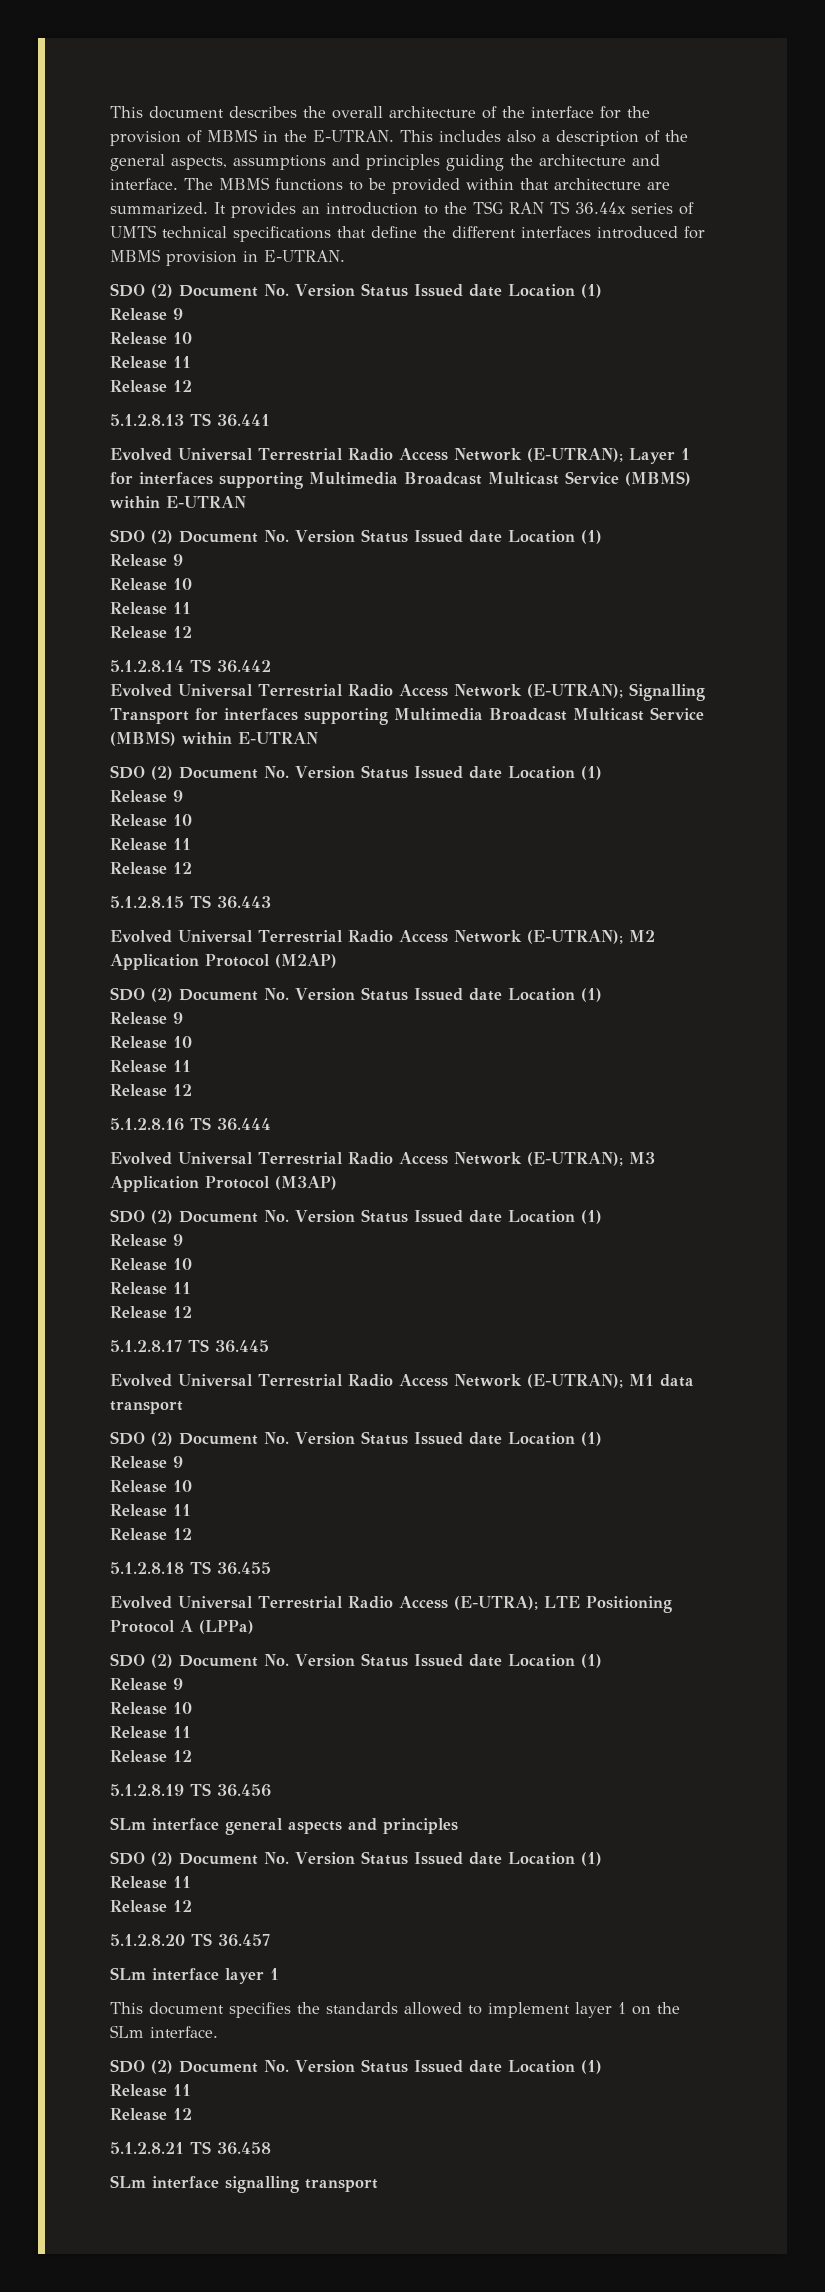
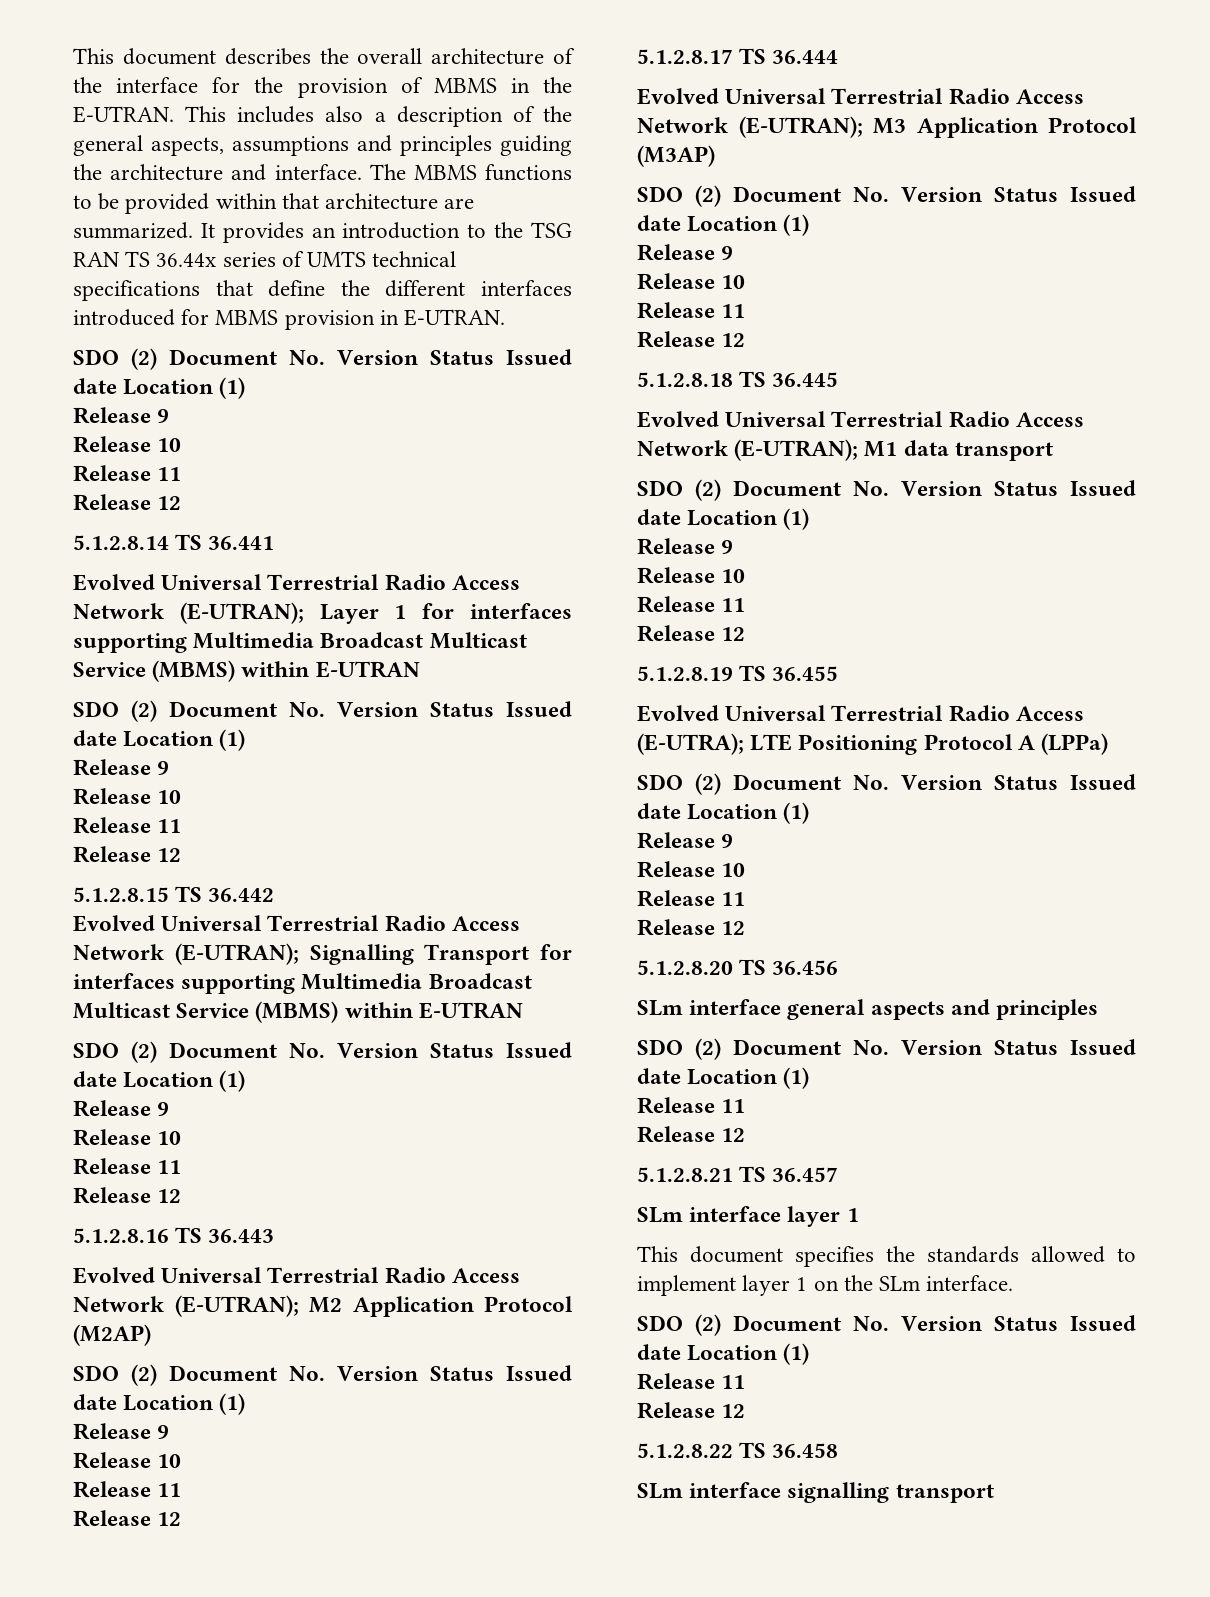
- 5.1.2.8.13 TS 36.441
+ 5.1.2.8.14 TS 36.441
- 5.1.2.8.14 TS 36.442
+ 5.1.2.8.15 TS 36.442
- 5.1.2.8.15 TS 36.443
+ 5.1.2.8.16 TS 36.443
- 5.1.2.8.16 TS 36.444
+ 5.1.2.8.17 TS 36.444
- 5.1.2.8.17 TS 36.445
+ 5.1.2.8.18 TS 36.445
- 5.1.2.8.18 TS 36.455
+ 5.1.2.8.19 TS 36.455
- 5.1.2.8.19 TS 36.456
+ 5.1.2.8.20 TS 36.456
- 5.1.2.8.20 TS 36.457
+ 5.1.2.8.21 TS 36.457
- 5.1.2.8.21 TS 36.458
+ 5.1.2.8.22 TS 36.458

